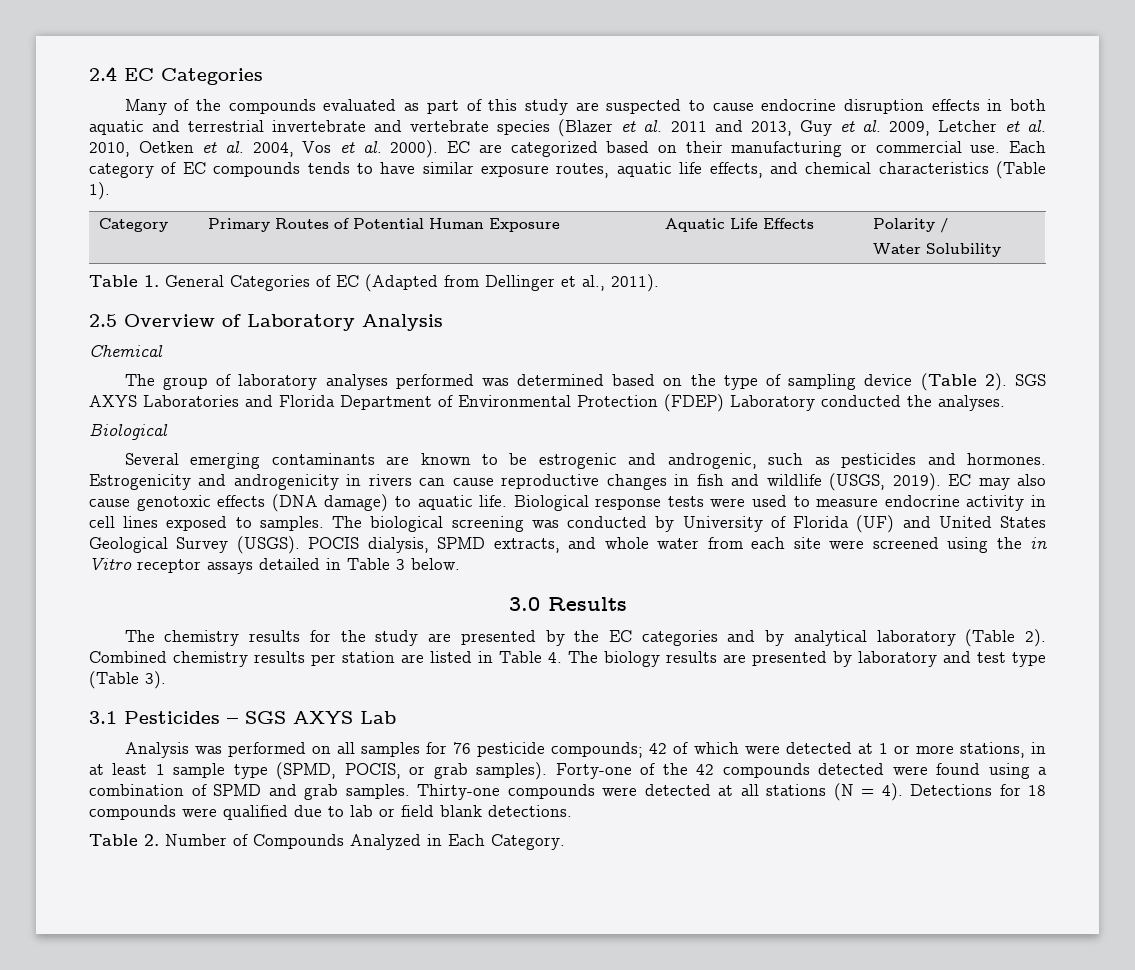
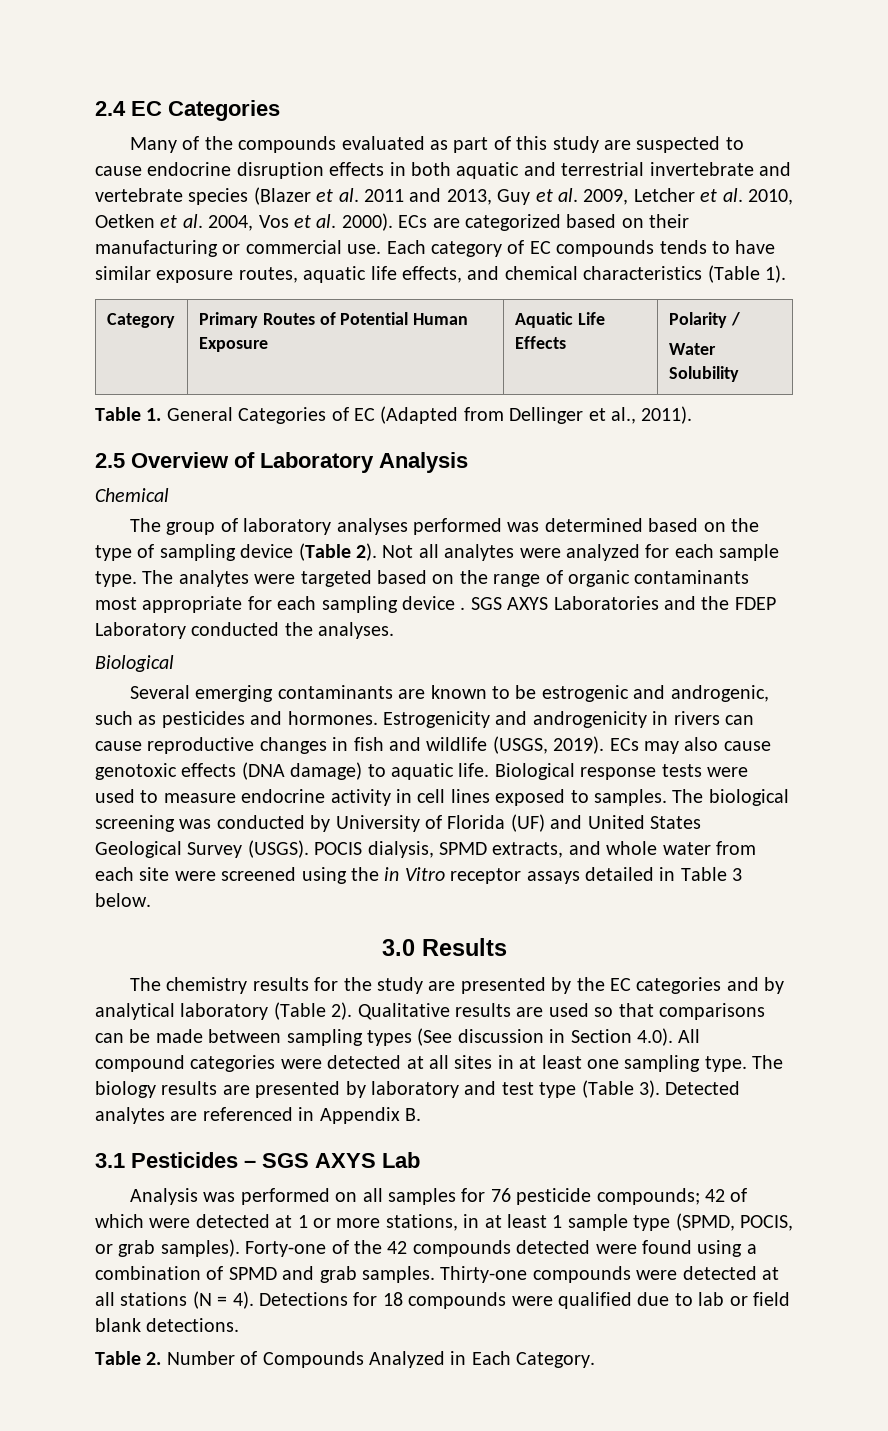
- EC are categorized based on their manufacturing or commercial use.
+ ECs are categorized based on their manufacturing or commercial use.
- SGS AXYS Laboratories and Florida Department of Environmental Protection (FDEP) Laboratory conducted the analyses.
+ Not all analytes were analyzed for each sample type. The analytes were targeted based on the range of organic contaminants most appropriate for each sampling device . SGS AXYS Laboratories and the FDEP Laboratory conducted the analyses.
- EC may also cause genotoxic effects (DNA damage) to aquatic life.
+ ECs may also cause genotoxic effects (DNA damage) to aquatic life.
- Combined chemistry results per station are listed in Table 4. The biology results are presented by laboratory and test type (Table 3).
+ Qualitative results are used so that comparisons can be made between sampling types (See discussion in Section 4.0). All compound categories were detected at all sites in at least one sampling type. The biology results are presented by laboratory and test type (Table 3). Detected analytes are referenced in Appendix B.

